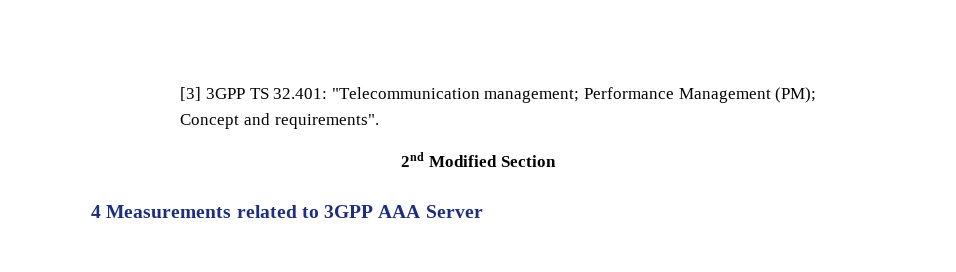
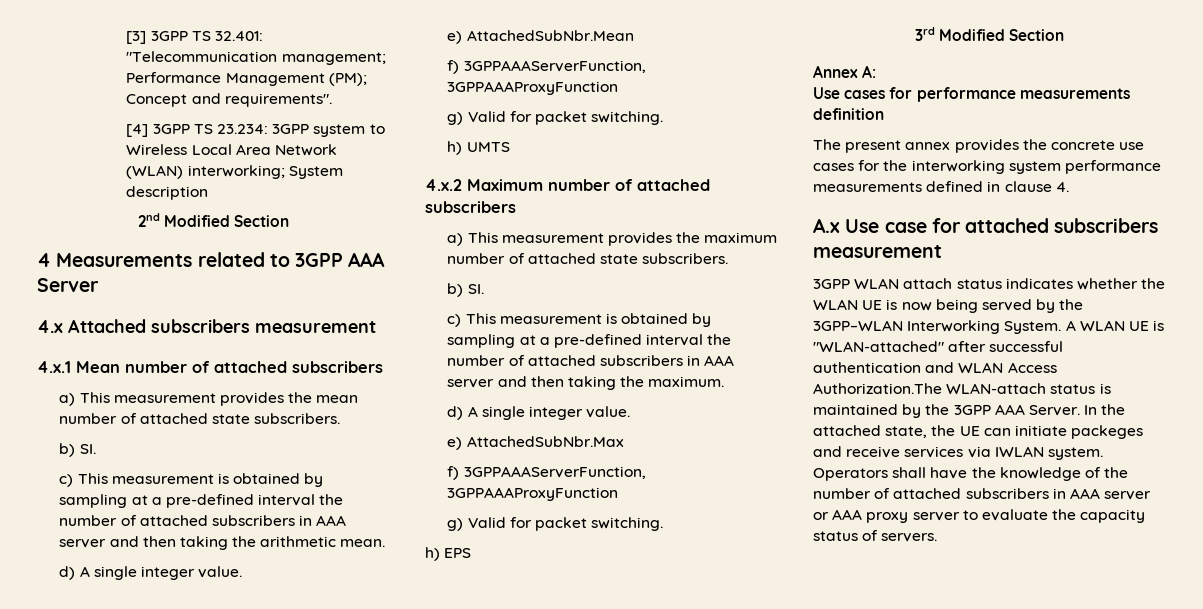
+ [4] 3GPP TS 23.234: 3GPP system to Wireless Local Area Network (WLAN) interworking; System description
+ 4.x Attached subscribers measurement
+ 4.x.1 Mean number of attached subscribers
+ a) This measurement provides the mean number of attached state subscribers.
+ b) SI.
+ c) This measurement is obtained by sampling at a pre-defined interval the number of attached subscribers in AAA server and then taking the arithmetic mean.
+ d) A single integer value.
+ e) AttachedSubNbr.Mean
+ f) 3GPPAAAServerFunction, 3GPPAAAProxyFunction
+ g) Valid for packet switching.
+ h) UMTS
+ 4.x.2 Maximum number of attached subscribers
+ a) This measurement provides the maximum number of attached state subscribers.
+ b) SI.
+ c) This measurement is obtained by sampling at a pre-defined interval the number of attached subscribers in AAA server and then taking the maximum.
+ d) A single integer value.
+ e) AttachedSubNbr.Max
+ f) 3GPPAAAServerFunction, 3GPPAAAProxyFunction
+ g) Valid for packet switching.
+ h) EPS
+ 3rd Modified Section
+ Annex A:
+ Use cases for performance measurements definition
+ The present annex provides the concrete use cases for the interworking system performance measurements defined in clause 4.
+ A.x Use case for attached subscribers measurement
+ 3GPP WLAN attach status indicates whether the WLAN UE is now being served by the 3GPP–WLAN Interworking System. A WLAN UE is "WLAN-attached" after successful authentication and WLAN Access Authorization.The WLAN-attach status is maintained by the 3GPP AAA Server. In the attached state, the UE can initiate packeges and receive services via IWLAN system. Operators shall have the knowledge of the number of attached subscribers in AAA server or AAA proxy server to evaluate the capacity status of servers.

